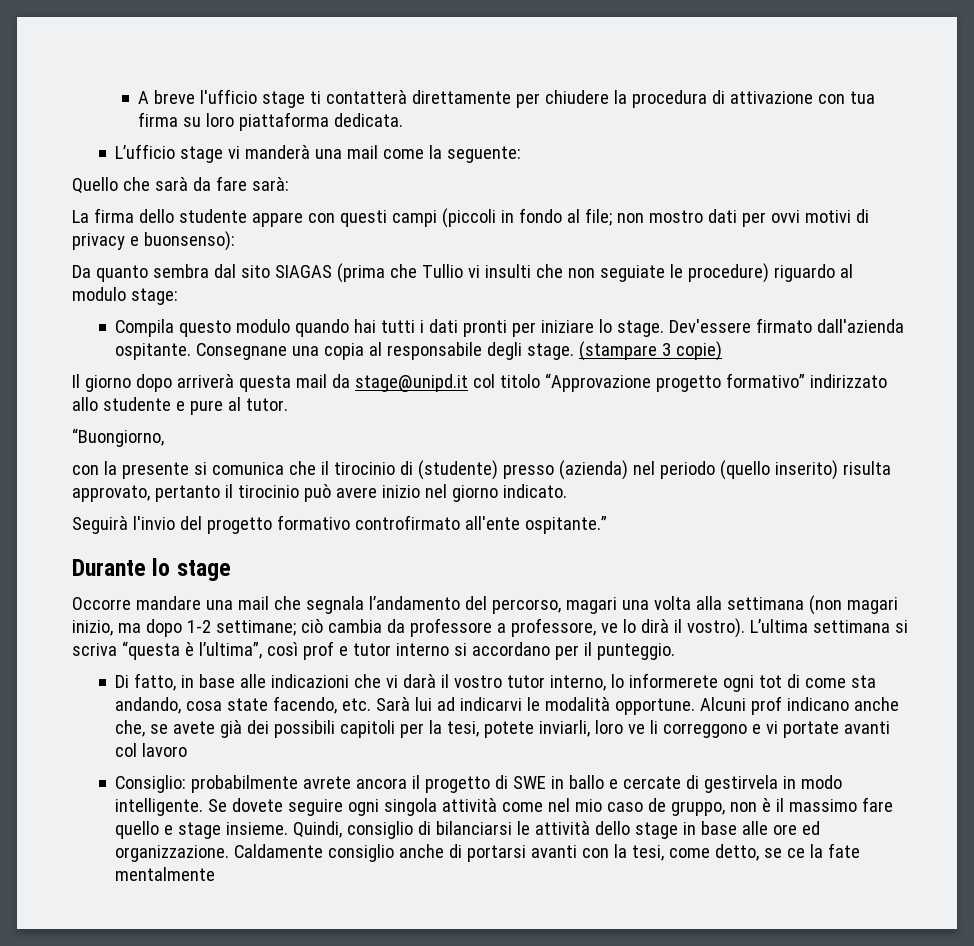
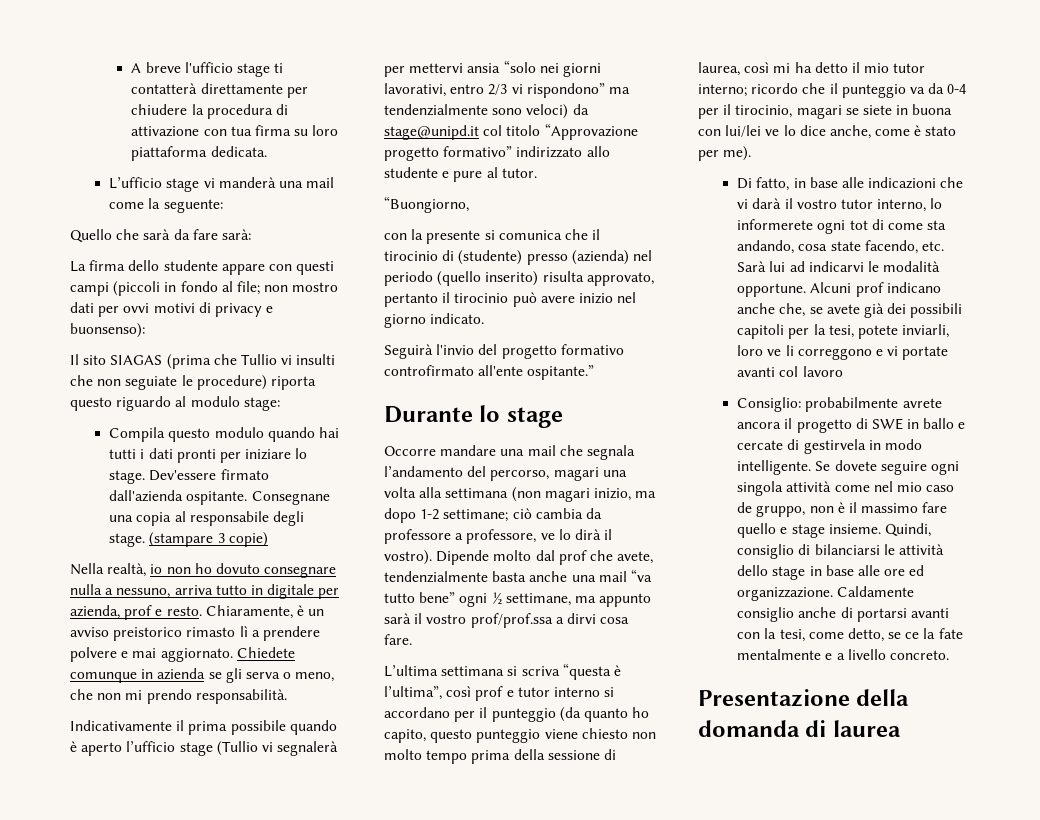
- Da quanto sembra dal sito SIAGAS (prima che Tullio vi insulti che non seguiate le procedure) riguardo al modulo stage:
+ Il sito SIAGAS (prima che Tullio vi insulti che non seguiate le procedure) riporta questo riguardo al modulo stage:
- Il giorno dopo arriverà questa mail da stage@unipd.it col titolo “Approvazione progetto formativo” indirizzato allo studente e pure al tutor.
+ Nella realtà, io non ho dovuto consegnare nulla a nessuno, arriva tutto in digitale per azienda, prof e resto. Chiaramente, è un avviso preistorico rimasto lì a prendere polvere e mai aggiornato. Chiedete comunque in azienda se gli serva o meno, che non mi prendo responsabilità.
+ Indicativamente il prima possibile quando è aperto l’ufficio stage (Tullio vi segnalerà per mettervi ansia “solo nei giorni lavorativi, entro 2/3 vi rispondono” ma tendenzialmente sono veloci) da stage@unipd.it col titolo “Approvazione progetto formativo” indirizzato allo studente e pure al tutor.
- Occorre mandare una mail che segnala l’andamento del percorso, magari una volta alla settimana (non magari inizio, ma dopo 1-2 settimane; ciò cambia da professore a professore, ve lo dirà il vostro). L’ultima settimana si scriva “questa è l’ultima”, così prof e tutor interno si accordano per il punteggio.
+ Occorre mandare una mail che segnala l’andamento del percorso, magari una volta alla settimana (non magari inizio, ma dopo 1-2 settimane; ciò cambia da professore a professore, ve lo dirà il vostro). Dipende molto dal prof che avete, tendenzialmente basta anche una mail “va tutto bene” ogni ½ settimane, ma appunto sarà il vostro prof/prof.ssa a dirvi cosa fare.
+ L’ultima settimana si scriva “questa è l’ultima”, così prof e tutor interno si accordano per il punteggio (da quanto ho capito, questo punteggio viene chiesto non molto tempo prima della sessione di laurea, così mi ha detto il mio tutor interno; ricordo che il punteggio va da 0-4 per il tirocinio, magari se siete in buona con lui/lei ve lo dice anche, come è stato per me).
- Caldamente consiglio anche di portarsi avanti con la tesi, come detto, se ce la fate mentalmente
+ Caldamente consiglio anche di portarsi avanti con la tesi, come detto, se ce la fate mentalmente e a livello concreto.
+ Presentazione della domanda di laurea

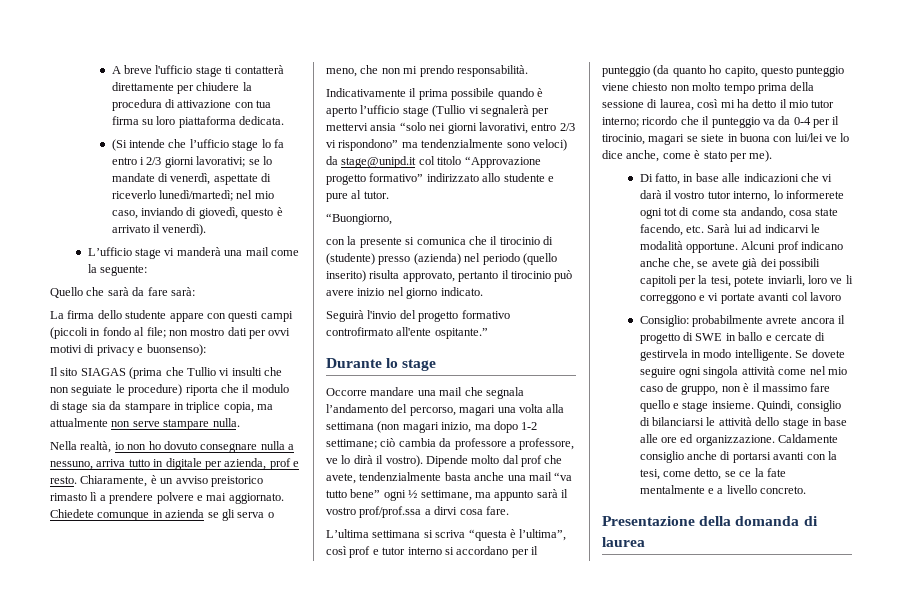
+ (Si intende che l’ufficio stage lo fa entro i 2/3 giorni lavorativi; se lo mandate di venerdì, aspettate di riceverlo lunedì/martedì; nel mio caso, inviando di giovedì, questo è arrivato il venerdì).
- Il sito SIAGAS (prima che Tullio vi insulti che non seguiate le procedure) riporta questo riguardo al modulo stage:
- Compila questo modulo quando hai tutti i dati pronti per iniziare lo stage. Dev'essere firmato dall'azienda ospitante. Consegnane una copia al responsabile degli stage. (stampare 3 copie)
+ Il sito SIAGAS (prima che Tullio vi insulti che non seguiate le procedure) riporta che il modulo di stage sia da stampare in triplice copia, ma attualmente non serve stampare nulla.

